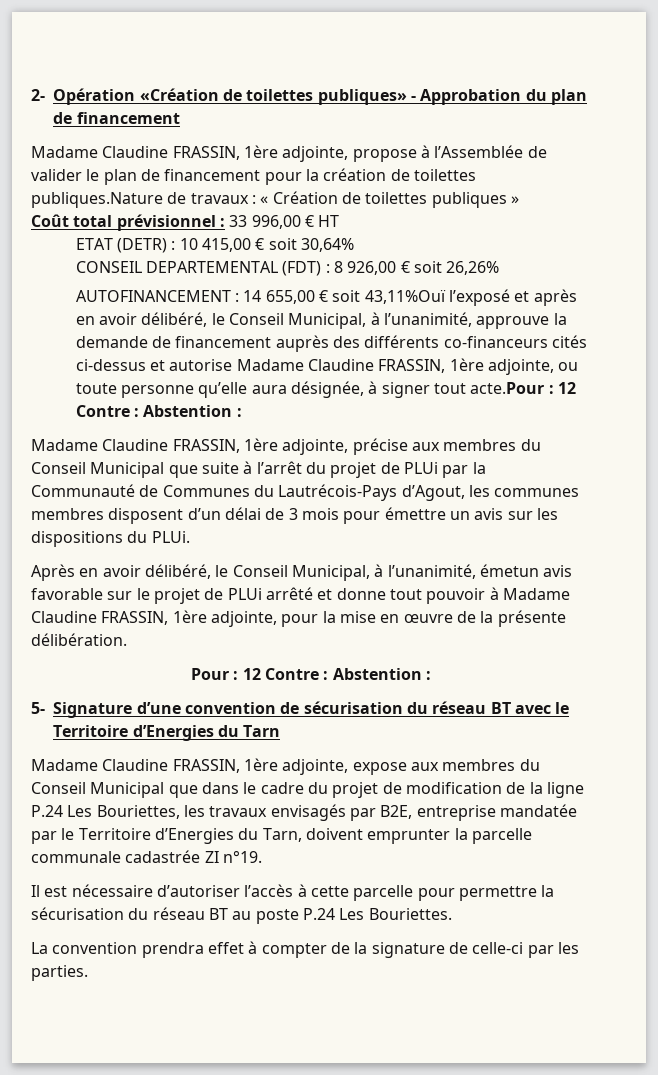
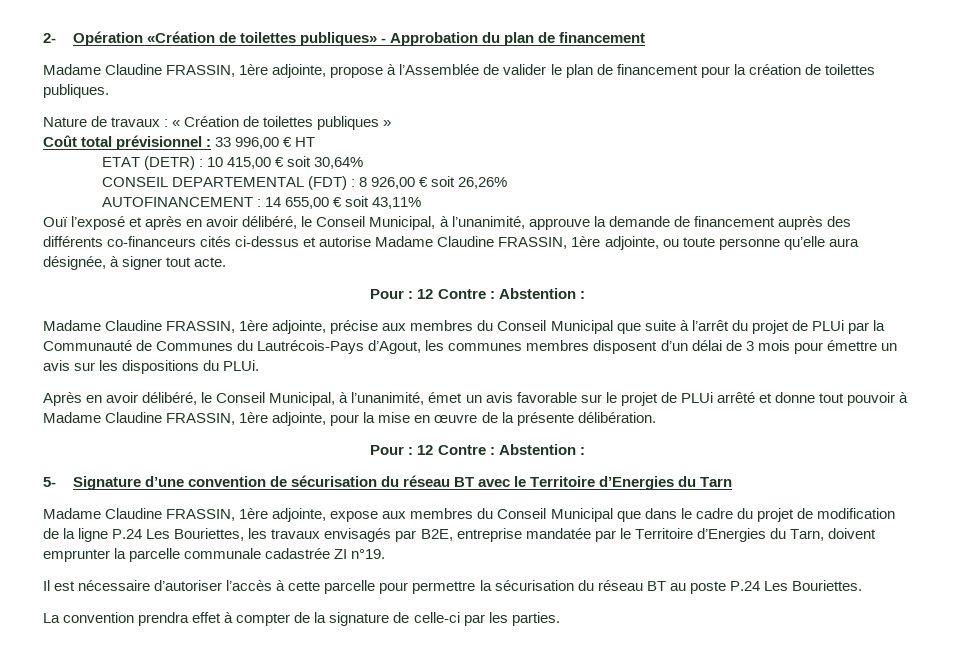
- Madame Claudine FRASSIN, 1ère adjointe, propose à l’Assemblée de valider le plan de financement pour la création de toilettes publiques.Nature de travaux : « Création de toilettes publiques »
+ Madame Claudine FRASSIN, 1ère adjointe, propose à l’Assemblée de valider le plan de financement pour la création de toilettes publiques.
+ Nature de travaux : « Création de toilettes publiques »
- AUTOFINANCEMENT : 14 655,00 € soit 43,11%Ouï l’exposé et après en avoir délibéré, le Conseil Municipal, à l’unanimité, approuve la demande de financement auprès des différents co-financeurs cités ci-dessus et autorise Madame Claudine FRASSIN, 1ère adjointe, ou toute personne qu’elle aura désignée, à signer tout acte.Pour : 12 Contre : Abstention :
+ AUTOFINANCEMENT : 14 655,00 € soit 43,11%
+ Ouï l’exposé et après en avoir délibéré, le Conseil Municipal, à l’unanimité, approuve la demande de financement auprès des différents co-financeurs cités ci-dessus et autorise Madame Claudine FRASSIN, 1ère adjointe, ou toute personne qu’elle aura désignée, à signer tout acte.
+ Pour : 12 Contre : Abstention :
- Après en avoir délibéré, le Conseil Municipal, à l’unanimité, émetun avis favorable sur le projet de PLUi arrêté et donne tout pouvoir à Madame Claudine FRASSIN, 1ère adjointe, pour la mise en œuvre de la présente délibération.
+ Après en avoir délibéré, le Conseil Municipal, à l’unanimité, émet un avis favorable sur le projet de PLUi arrêté et donne tout pouvoir à Madame Claudine FRASSIN, 1ère adjointe, pour la mise en œuvre de la présente délibération.

